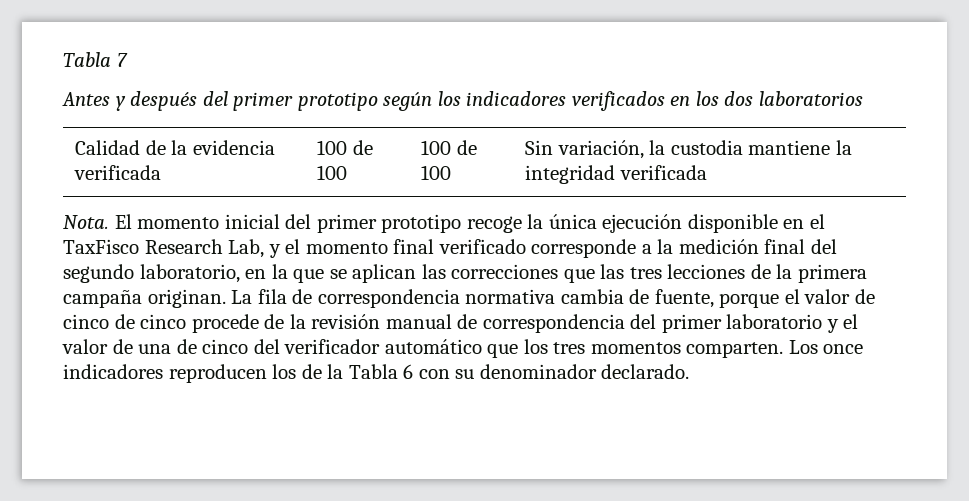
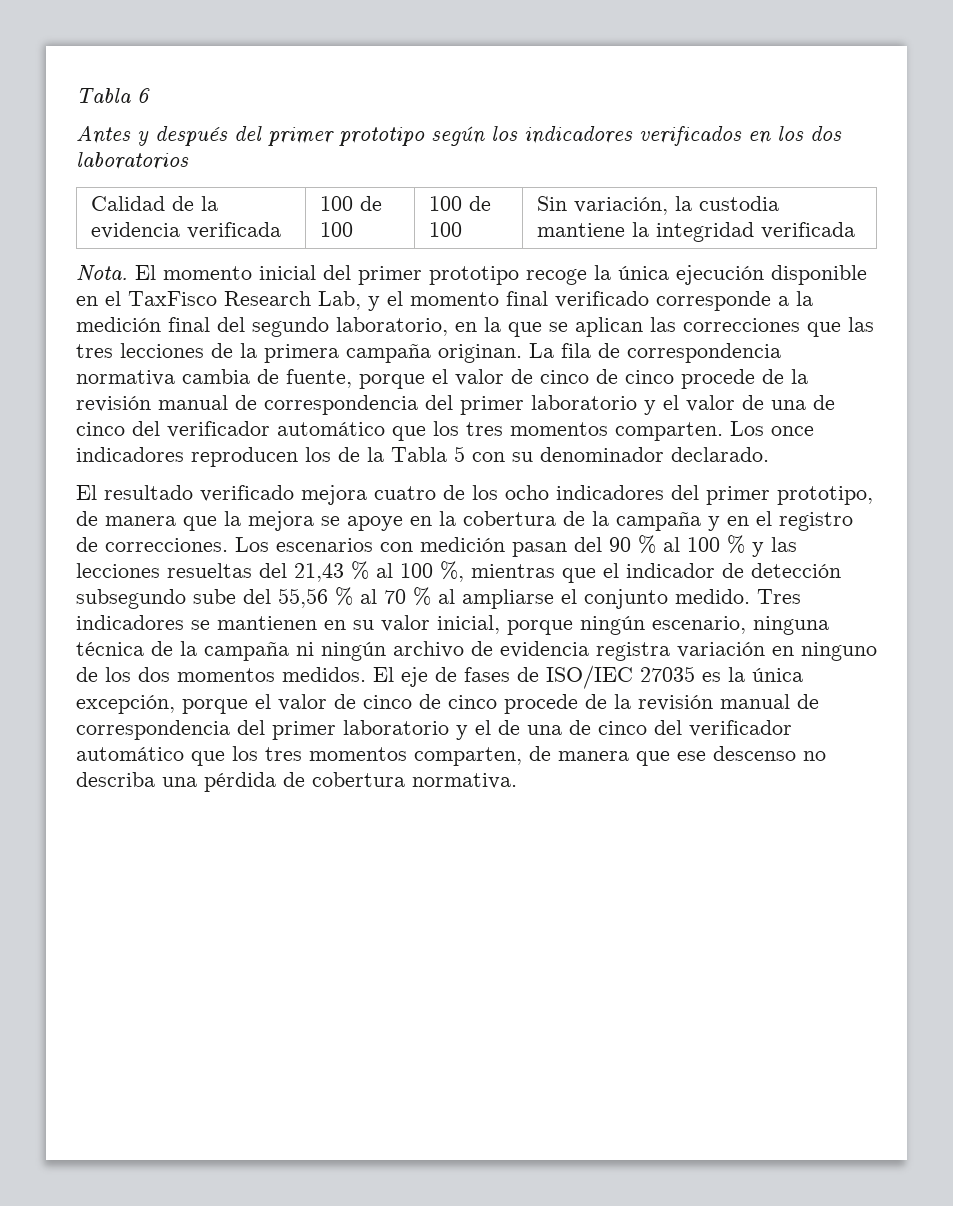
- Tabla 7
+ Tabla 6
- Los once indicadores reproducen los de la Tabla 6 con su denominador declarado.
+ Los once indicadores reproducen los de la Tabla 5 con su denominador declarado.
+ El resultado verificado mejora cuatro de los ocho indicadores del primer prototipo, de manera que la mejora se apoye en la cobertura de la campaña y en el registro de correcciones. Los escenarios con medición pasan del 90 % al 100 % y las lecciones resueltas del 21,43 % al 100 %, mientras que el indicador de detección subsegundo sube del 55,56 % al 70 % al ampliarse el conjunto medido. Tres indicadores se mantienen en su valor inicial, porque ningún escenario, ninguna técnica de la campaña ni ningún archivo de evidencia registra variación en ninguno de los dos momentos medidos. El eje de fases de ISO/IEC 27035 es la única excepción, porque el valor de cinco de cinco procede de la revisión manual de correspondencia del primer laboratorio y el de una de cinco del verificador automático que los tres momentos comparten, de manera que ese descenso no describa una pérdida de cobertura normativa.

